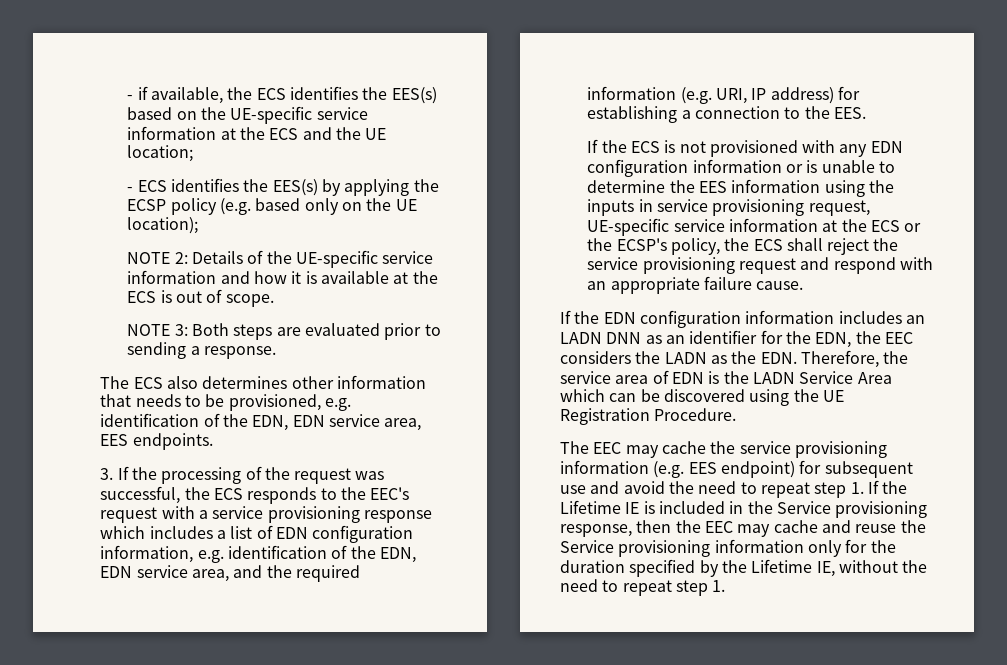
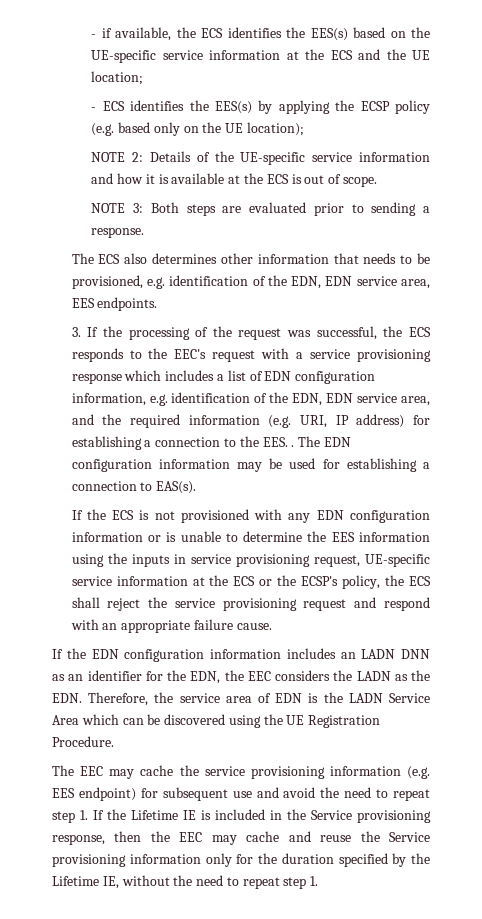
- 3. If the processing of the request was successful, the ECS responds to the EEC's request with a service provisioning response which includes a list of EDN configuration information, e.g. identification of the EDN, EDN service area, and the required information (e.g. URI, IP address) for establishing a connection to the EES.
+ 3. If the processing of the request was successful, the ECS responds to the EEC's request with a service provisioning response which includes a list of EDN configuration information, e.g. identification of the EDN, EDN service area, and the required information (e.g. URI, IP address) for establishing a connection to the EES. . The EDN configuration information may be used for establishing a connection to EAS(s).

